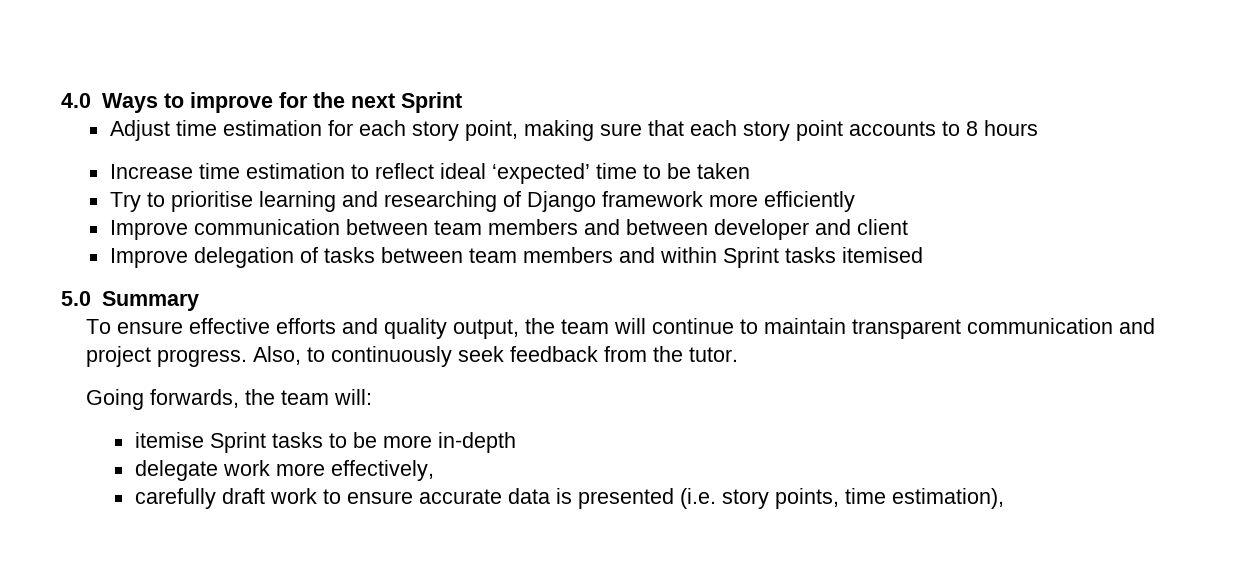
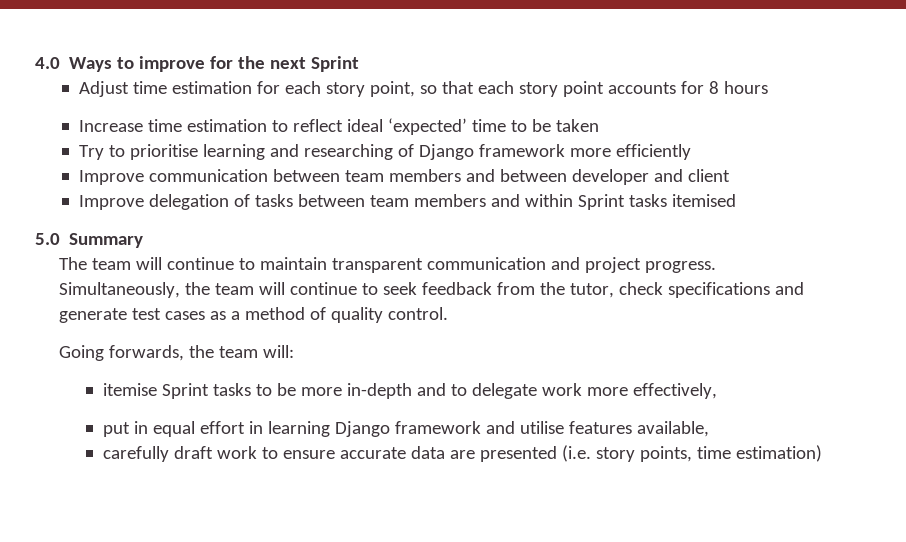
- Adjust time estimation for each story point, making sure that each story point accounts to 8 hours
+ Adjust time estimation for each story point, so that each story point accounts for 8 hours
- To ensure effective efforts and quality output, the team will continue to maintain transparent communication and project progress.
+ The team will continue to maintain transparent communication and project progress.
- Also, to continuously seek feedback from the tutor.
+ Simultaneously, the team will continue to seek feedback from the tutor, check specifications and generate test cases as a method of quality control.
- itemise Sprint tasks to be more in-depth
- delegate work more effectively,
+ itemise Sprint tasks to be more in-depth and to delegate work more effectively,
+ put in equal effort in learning Django framework and utilise features available,
- carefully draft work to ensure accurate data is presented (i.e. story points, time estimation),
+ carefully draft work to ensure accurate data are presented (i.e. story points, time estimation)

